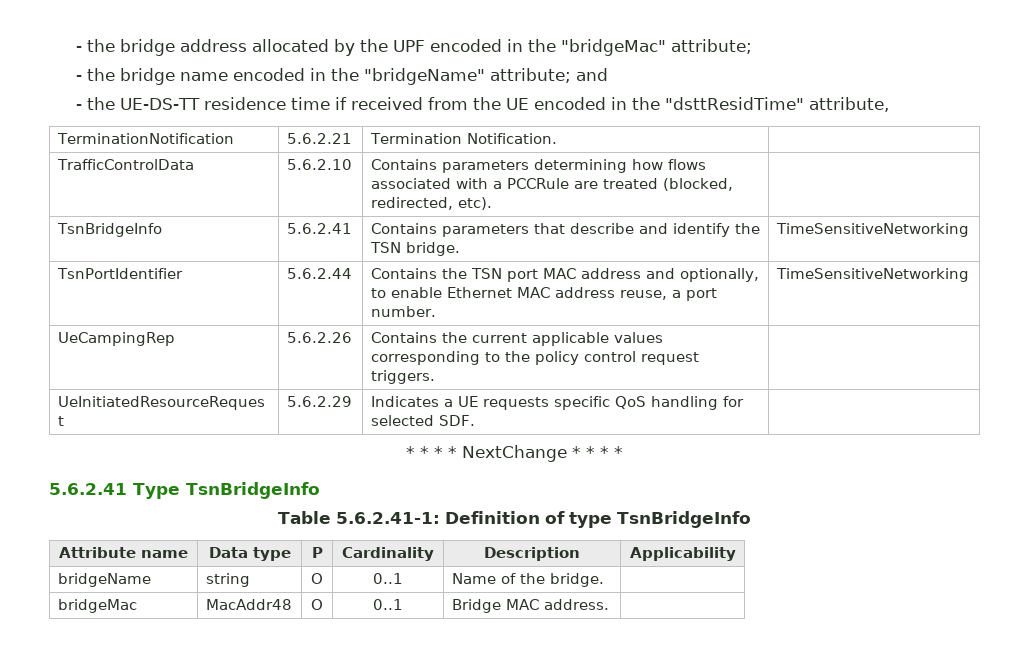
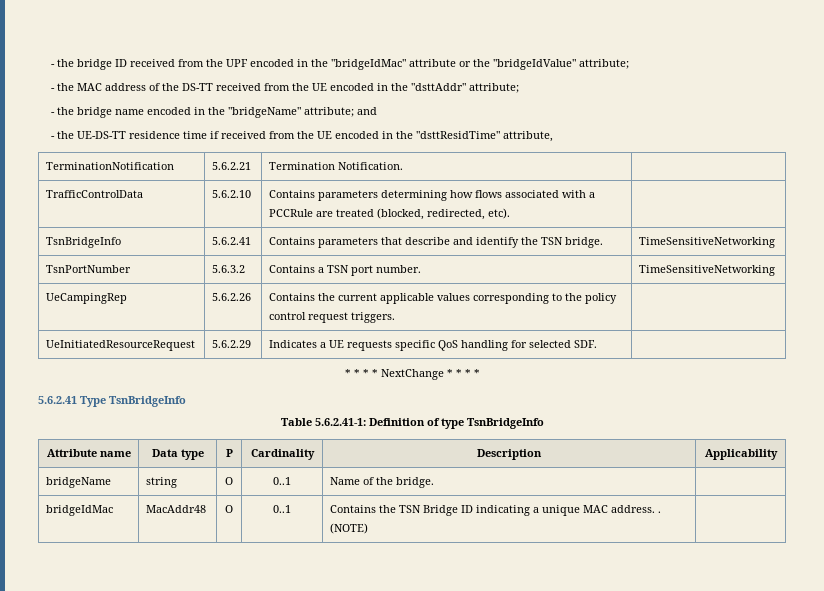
- - the bridge address allocated by the UPF encoded in the "bridgeMac" attribute;
+ - the bridge ID received from the UPF encoded in the "bridgeIdMac" attribute or the "bridgeIdValue" attribute;
+ - the MAC address of the DS-TT received from the UE encoded in the "dsttAddr" attribute;
- TsnPortIdentifier | 5.6.2.44 | Contains the TSN port MAC address and optionally, to enable Ethernet MAC address reuse, a port number. | TimeSensitiveNetworking
+ TsnPortNumber | 5.6.3.2 | Contains a TSN port number. | TimeSensitiveNetworking
- bridgeMac | MacAddr48 | O | 0..1 | Bridge MAC address. |
+ bridgeIdMac | MacAddr48 | O | 0..1 | Contains the TSN Bridge ID indicating a unique MAC address. . (NOTE) |

